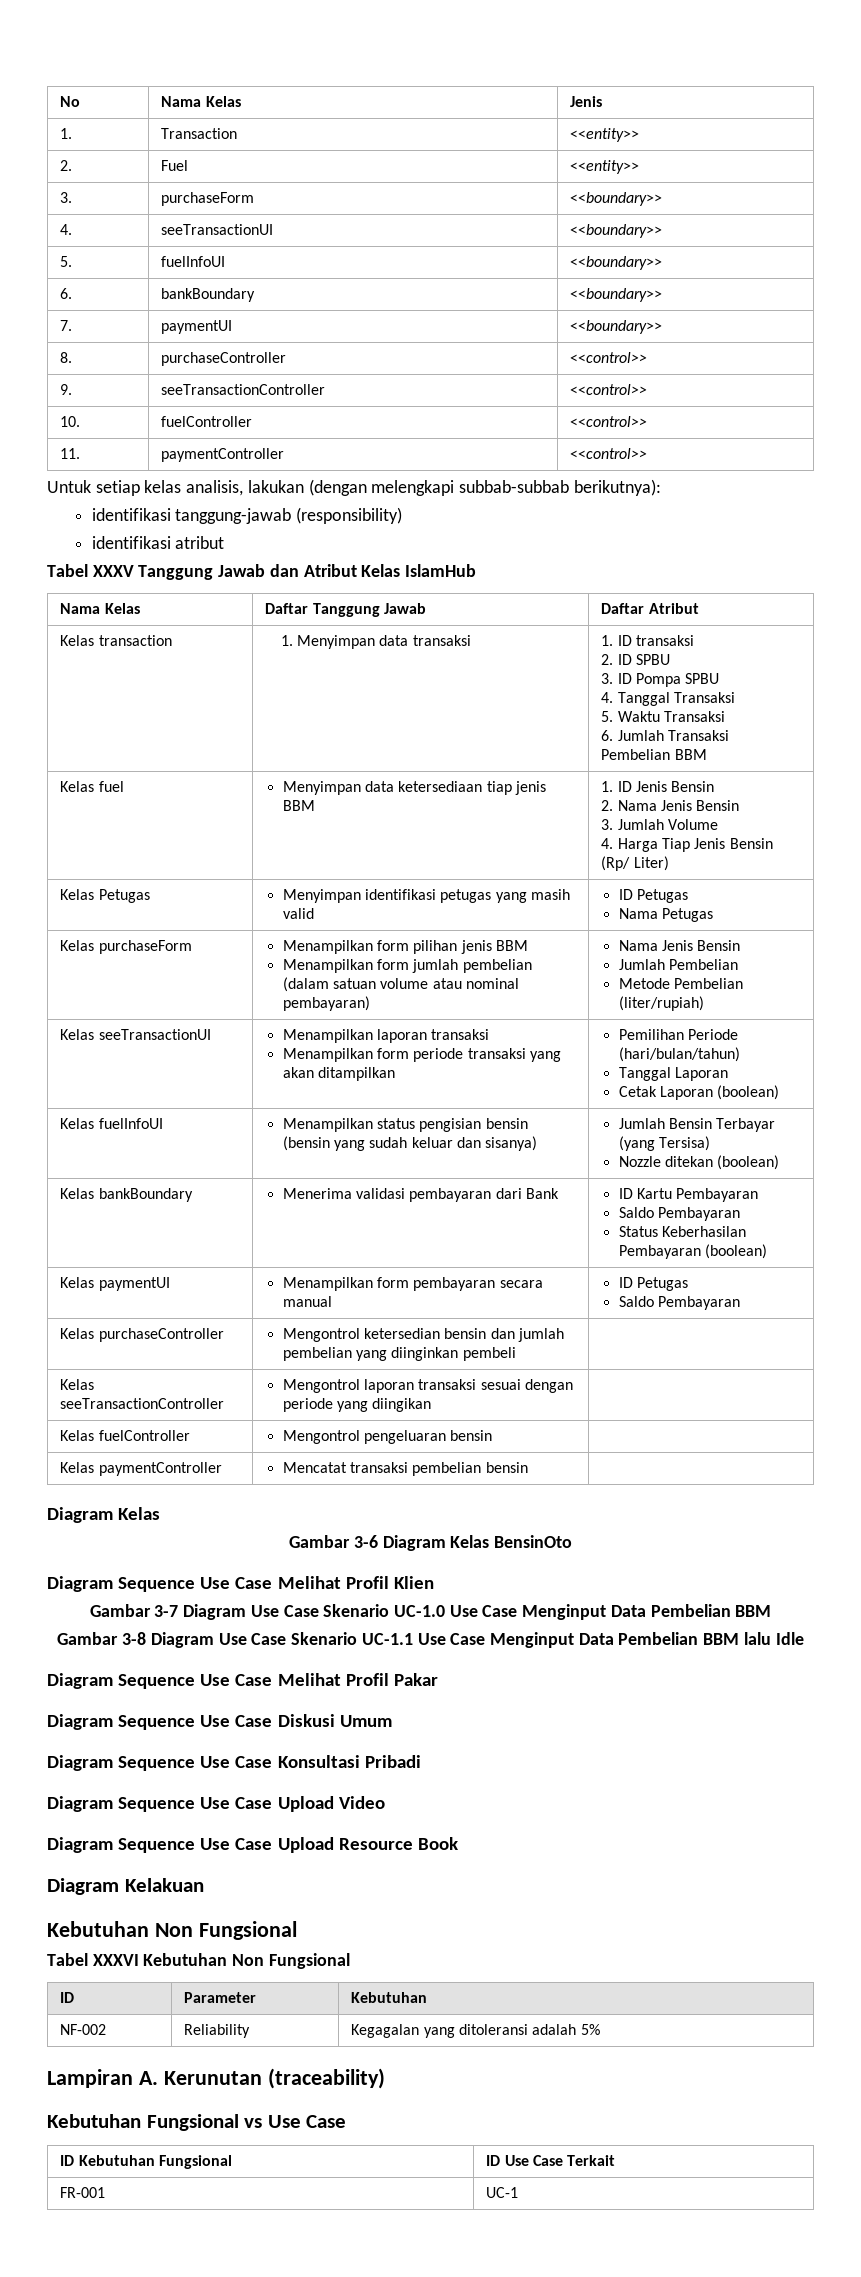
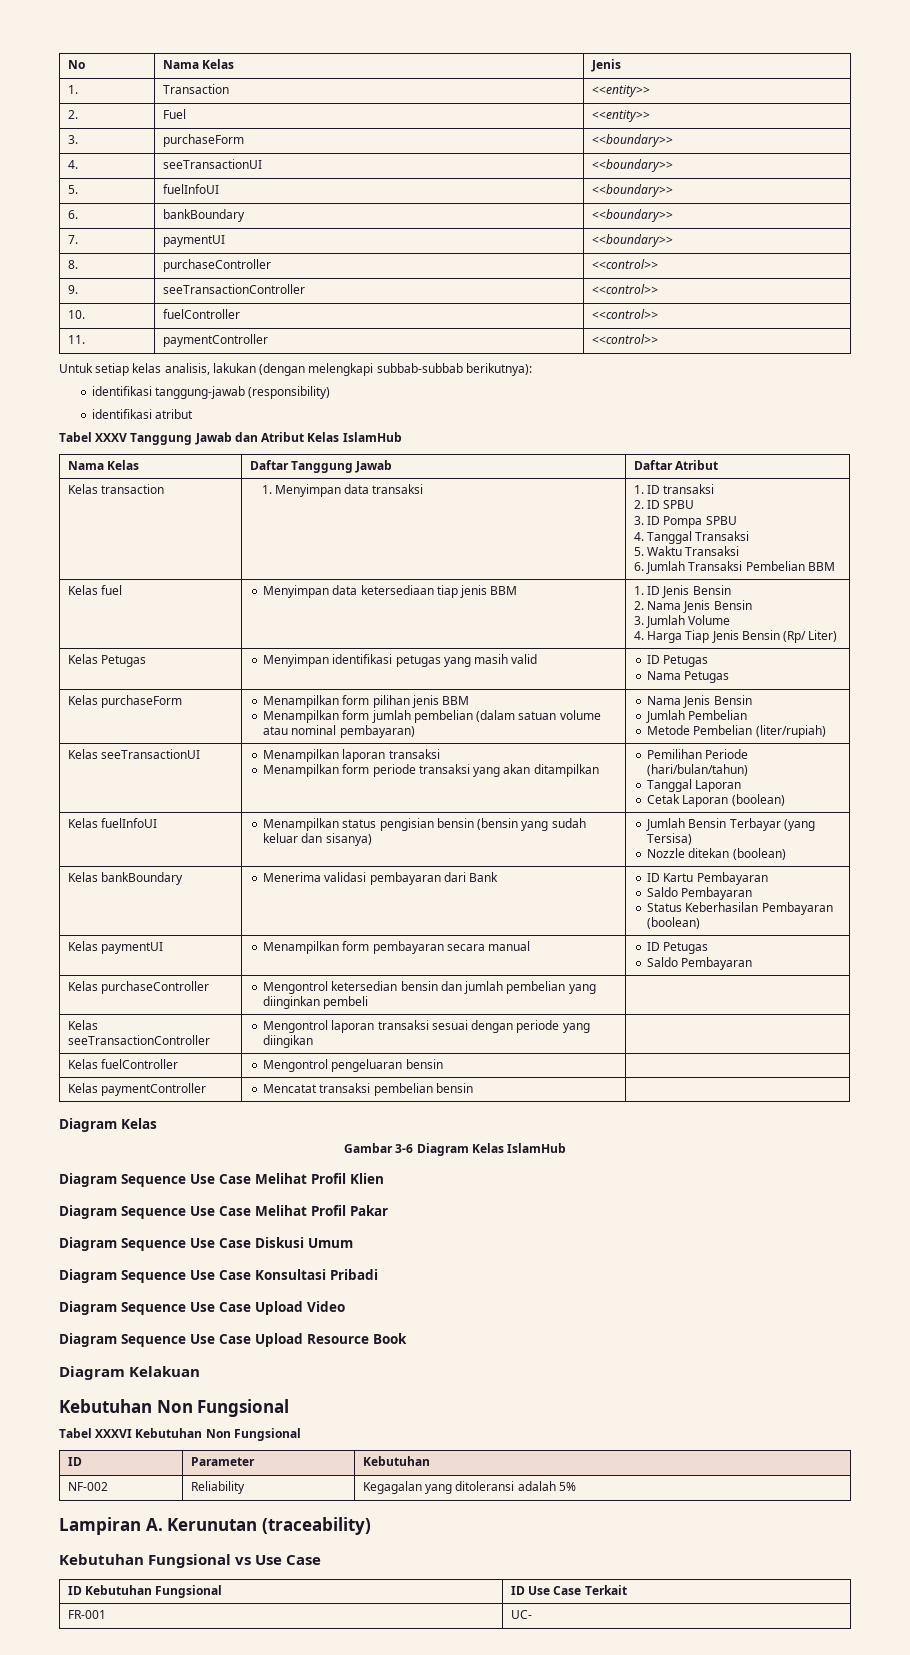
- Gambar 3-6 Diagram Kelas BensinOto
+ Gambar 3-6 Diagram Kelas IslamHub
- Gambar 3-7 Diagram Use Case Skenario UC-1.0 Use Case Menginput Data Pembelian BBM
- Gambar 3-8 Diagram Use Case Skenario UC-1.1 Use Case Menginput Data Pembelian BBM lalu Idle
- FR-001 | UC-1
+ FR-001 | UC-

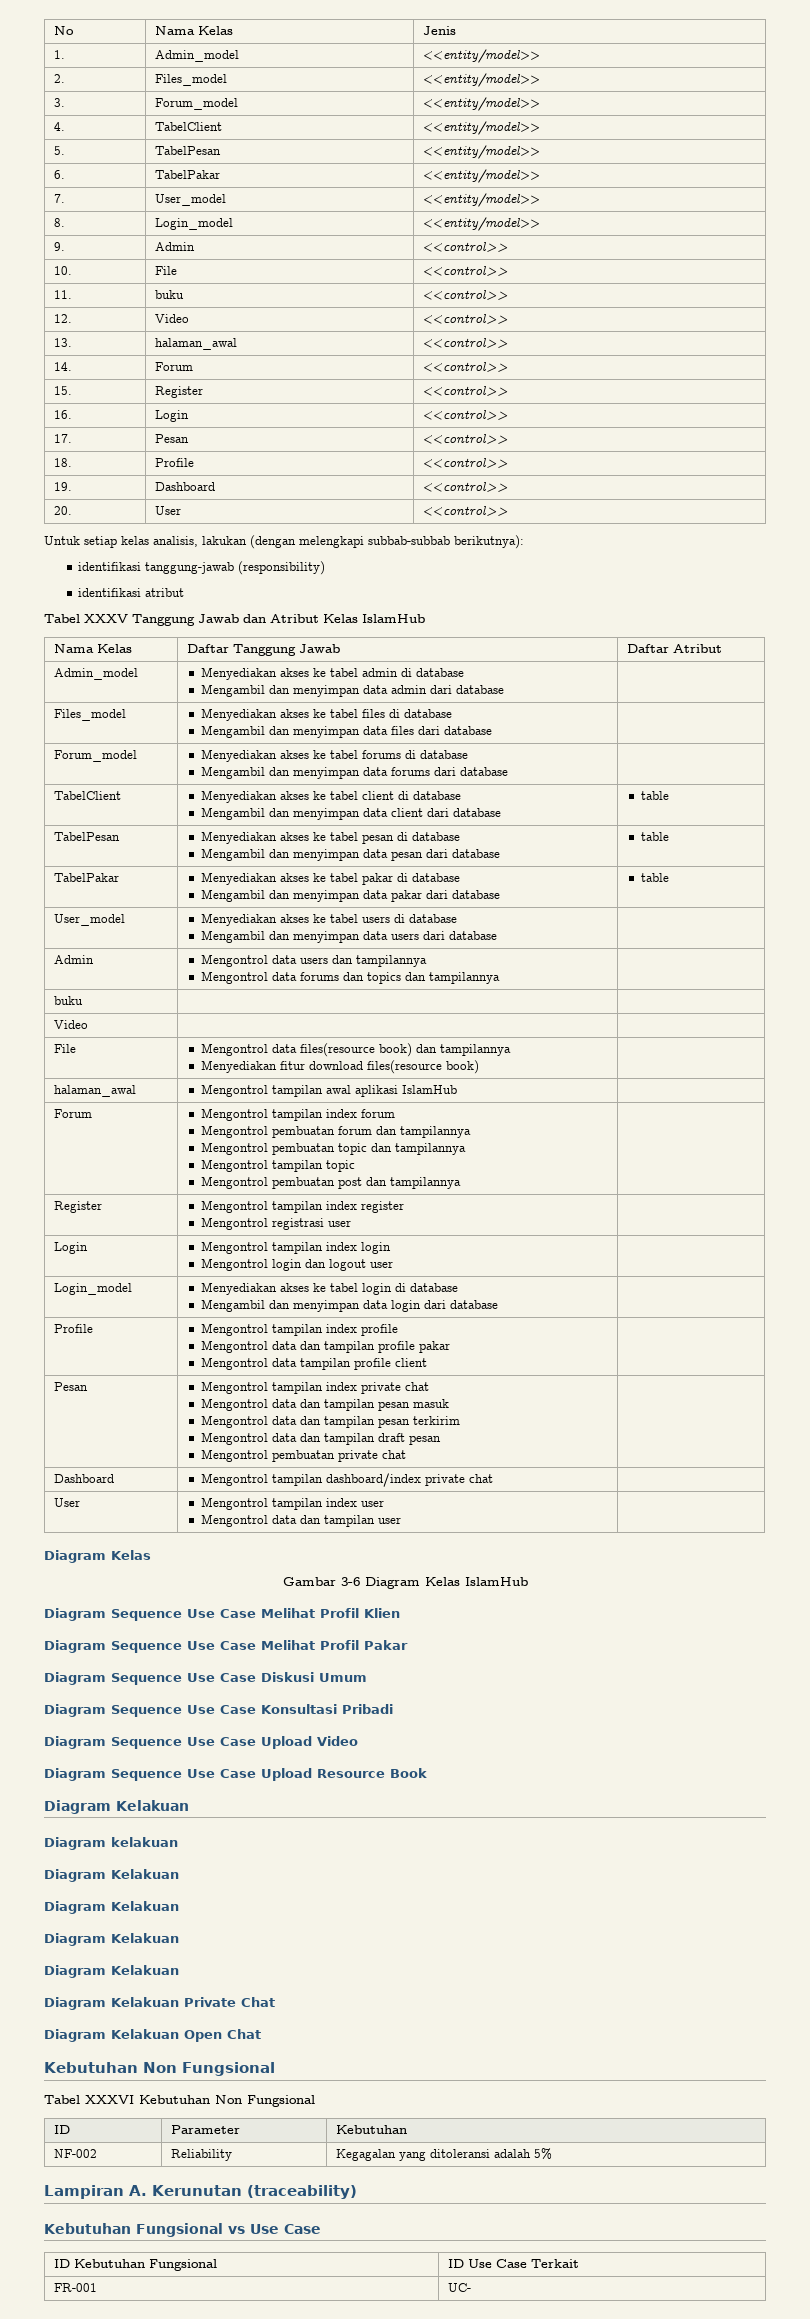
- 1. | Transaction | <<entity>>
+ 1. | Admin_model | <<entity/model>>
- 2. | Fuel | <<entity>>
+ 2. | Files_model | <<entity/model>>
- 3. | purchaseForm | <<boundary>>
+ 3. | Forum_model | <<entity/model>>
- 4. | seeTransactionUI | <<boundary>>
+ 4. | TabelClient | <<entity/model>>
- 5. | fuelInfoUI | <<boundary>>
+ 5. | TabelPesan | <<entity/model>>
- 6. | bankBoundary | <<boundary>>
+ 6. | TabelPakar | <<entity/model>>
- 7. | paymentUI | <<boundary>>
+ 7. | User_model | <<entity/model>>
- 8. | purchaseController | <<control>>
+ 8. | Login_model | <<entity/model>>
- 9. | seeTransactionController | <<control>>
+ 9. | Admin | <<control>>
- 10. | fuelController | <<control>>
+ 10. | File | <<control>>
- 11. | paymentController | <<control>>
+ 11. | buku | <<control>>
+ 12. | Video | <<control>>
+ 13. | halaman_awal | <<control>>
+ 14. | Forum | <<control>>
+ 15. | Register | <<control>>
+ 16. | Login | <<control>>
+ 17. | Pesan | <<control>>
+ 18. | Profile | <<control>>
+ 19. | Dashboard | <<control>>
+ 20. | User | <<control>>
- Kelas transaction | 1. Menyimpan data transaksi | 1. ID transaksi
- 2. ID SPBU
- 3. ID Pompa SPBU
- 4. Tanggal Transaksi
- 5. Waktu Transaksi
- 6. Jumlah Transaksi Pembelian BBM
- Kelas fuel | Menyimpan data ketersediaan tiap jenis BBM | 1. ID Jenis Bensin
- 2. Nama Jenis Bensin
- 3. Jumlah Volume
- 4. Harga Tiap Jenis Bensin (Rp/ Liter)
- Kelas Petugas | Menyimpan identifikasi petugas yang masih valid | ID Petugas
- Nama Petugas
- Kelas purchaseForm | Menampilkan form pilihan jenis BBM
- Menampilkan form jumlah pembelian (dalam satuan volume atau nominal pembayaran) | Nama Jenis Bensin
- Jumlah Pembelian
- Metode Pembelian (liter/rupiah)
- Kelas seeTransactionUI | Menampilkan laporan transaksi
- Menampilkan form periode transaksi yang akan ditampilkan | Pemilihan Periode (hari/bulan/tahun)
- Tanggal Laporan
- Cetak Laporan (boolean)
- Kelas fuelInfoUI | Menampilkan status pengisian bensin (bensin yang sudah keluar dan sisanya) | Jumlah Bensin Terbayar (yang Tersisa)
- Nozzle ditekan (boolean)
- Kelas bankBoundary | Menerima validasi pembayaran dari Bank | ID Kartu Pembayaran
- Saldo Pembayaran
- Status Keberhasilan Pembayaran (boolean)
- Kelas paymentUI | Menampilkan form pembayaran secara manual | ID Petugas
- Saldo Pembayaran
- Kelas purchaseController | Mengontrol ketersedian bensin dan jumlah pembelian yang diinginkan pembeli |
- Kelas seeTransactionController | Mengontrol laporan transaksi sesuai dengan periode yang diingikan |
- Kelas fuelController | Mengontrol pengeluaran bensin |
- Kelas paymentController | Mencatat transaksi pembelian bensin |
+ Admin_model | Menyediakan akses ke tabel admin di database
+ Mengambil dan menyimpan data admin dari database |
+ Files_model | Menyediakan akses ke tabel files di database
+ Mengambil dan menyimpan data files dari database |
+ Forum_model | Menyediakan akses ke tabel forums di database
+ Mengambil dan menyimpan data forums dari database |
+ TabelClient | Menyediakan akses ke tabel client di database
+ Mengambil dan menyimpan data client dari database | table
+ TabelPesan | Menyediakan akses ke tabel pesan di database
+ Mengambil dan menyimpan data pesan dari database | table
+ TabelPakar | Menyediakan akses ke tabel pakar di database
+ Mengambil dan menyimpan data pakar dari database | table
+ User_model | Menyediakan akses ke tabel users di database
+ Mengambil dan menyimpan data users dari database |
+ Admin | Mengontrol data users dan tampilannya
+ Mengontrol data forums dan topics dan tampilannya |
+ buku | |
+ Video | |
+ File | Mengontrol data files(resource book) dan tampilannya
+ Menyediakan fitur download files(resource book) |
+ halaman_awal | Mengontrol tampilan awal aplikasi IslamHub |
+ Forum | Mengontrol tampilan index forum
+ Mengontrol pembuatan forum dan tampilannya
+ Mengontrol pembuatan topic dan tampilannya
+ Mengontrol tampilan topic
+ Mengontrol pembuatan post dan tampilannya |
+ Register | Mengontrol tampilan index register
+ Mengontrol registrasi user |
+ Login | Mengontrol tampilan index login
+ Mengontrol login dan logout user |
+ Login_model | Menyediakan akses ke tabel login di database
+ Mengambil dan menyimpan data login dari database |
+ Profile | Mengontrol tampilan index profile
+ Mengontrol data dan tampilan profile pakar
+ Mengontrol data tampilan profile client |
+ Pesan | Mengontrol tampilan index private chat
+ Mengontrol data dan tampilan pesan masuk
+ Mengontrol data dan tampilan pesan terkirim
+ Mengontrol data dan tampilan draft pesan
+ Mengontrol pembuatan private chat |
+ Dashboard | Mengontrol tampilan dashboard/index private chat |
+ User | Mengontrol tampilan index user
+ Mengontrol data dan tampilan user |
+ Diagram kelakuan
+ Diagram Kelakuan
+ Diagram Kelakuan
+ Diagram Kelakuan
+ Diagram Kelakuan
+ Diagram Kelakuan Private Chat
+ Diagram Kelakuan Open Chat

